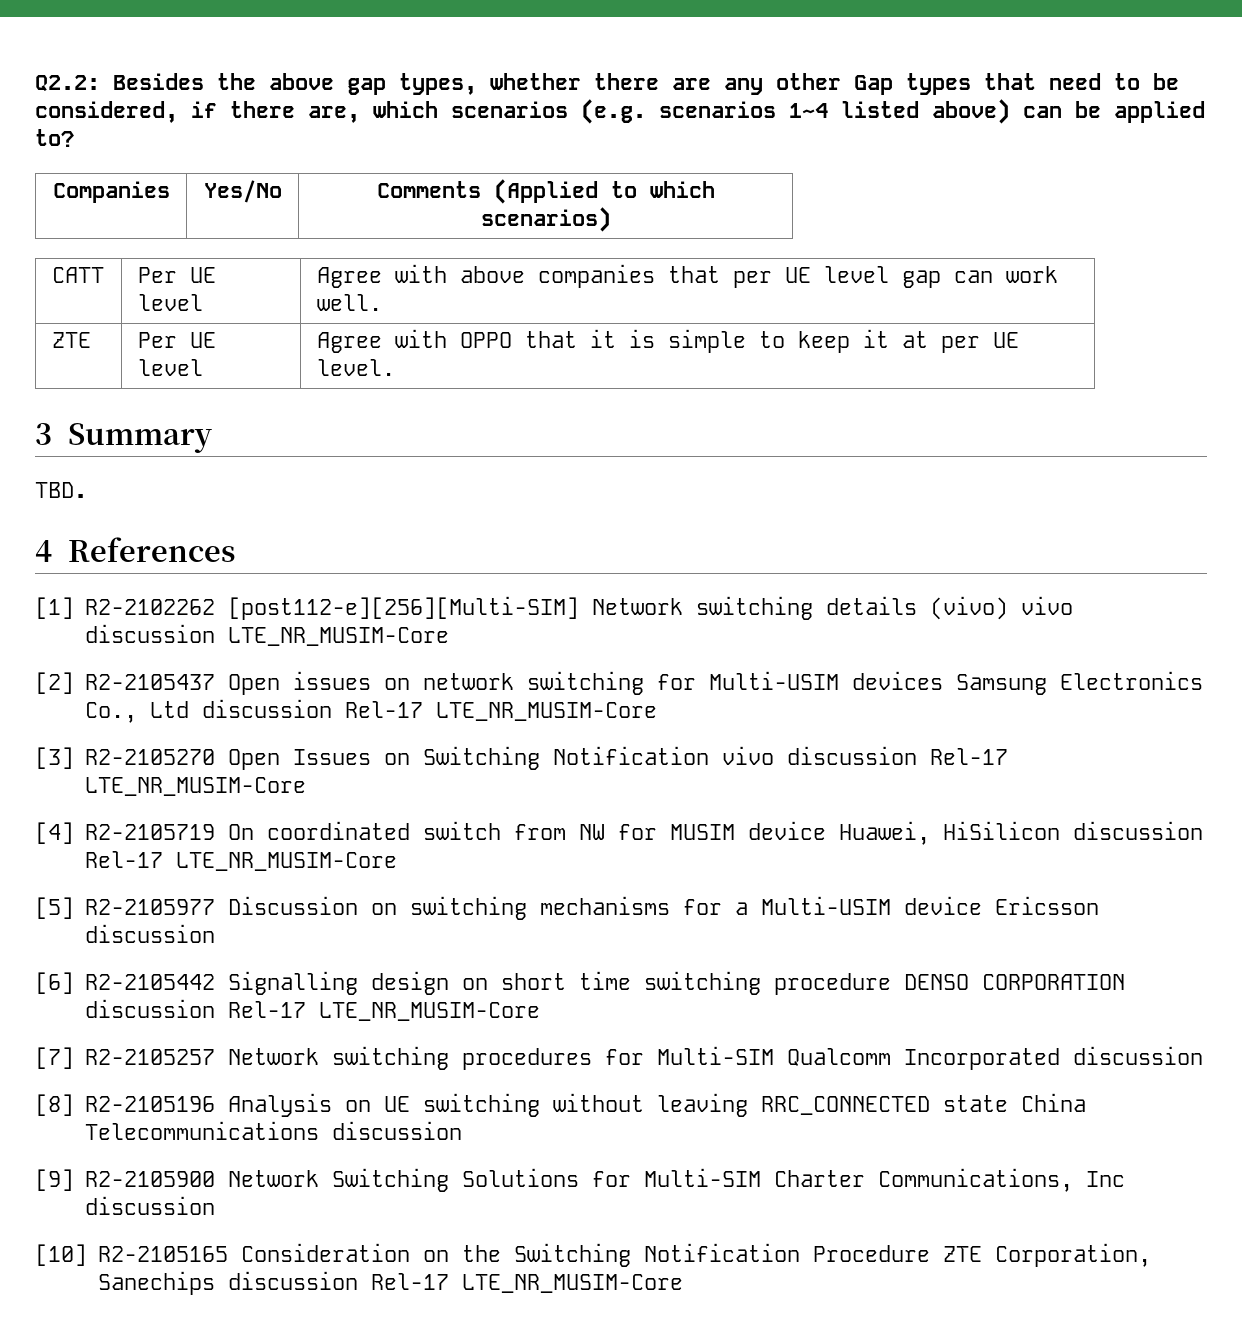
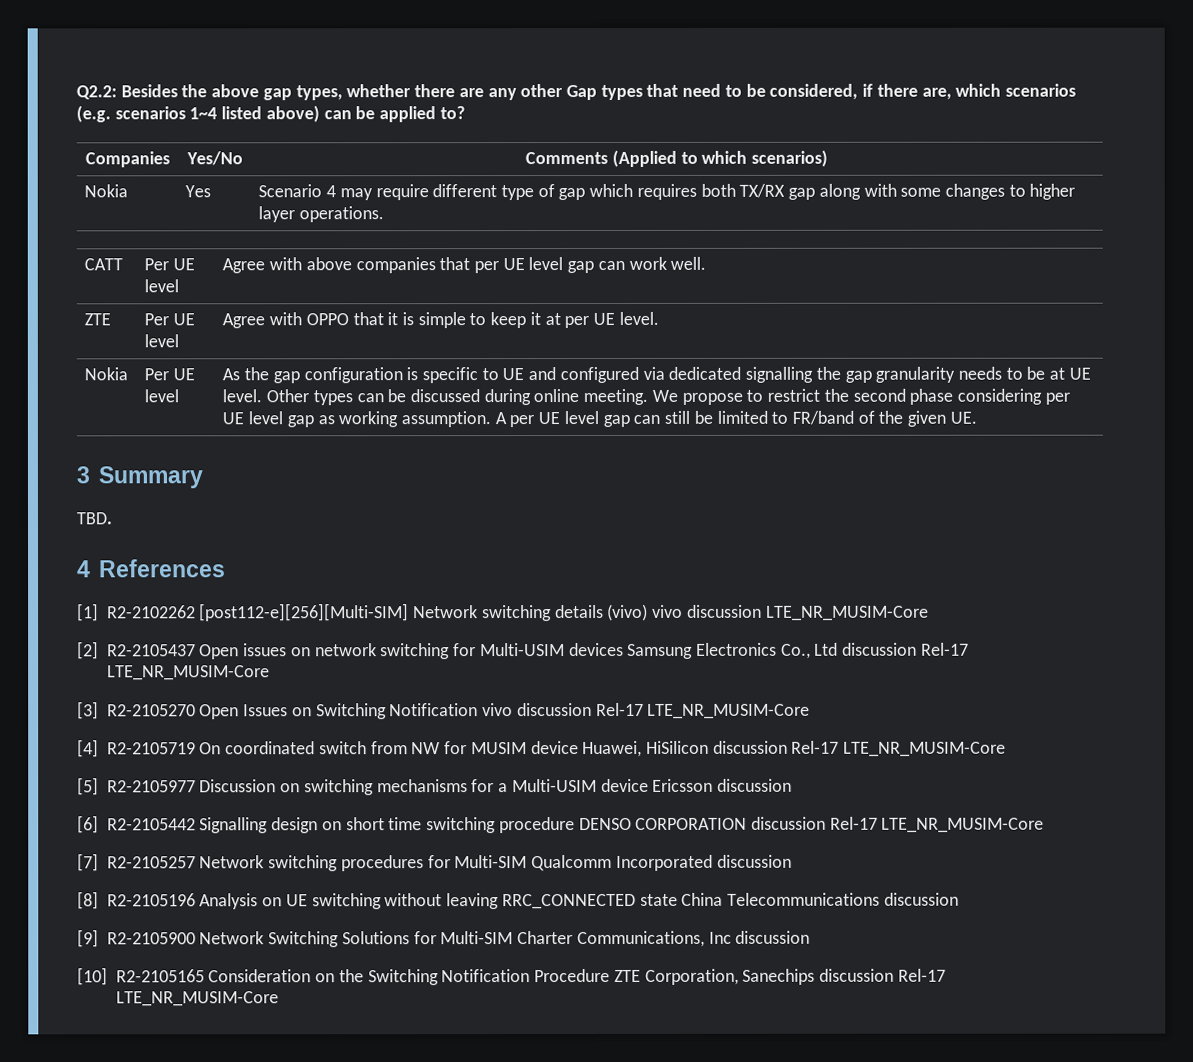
+ Nokia | Yes | Scenario 4 may require different type of gap which requires both TX/RX gap along with some changes to higher layer operations.
+ Nokia | Per UE level | As the gap configuration is specific to UE and configured via dedicated signalling the gap granularity needs to be at UE level. Other types can be discussed during online meeting. We propose to restrict the second phase considering per UE level gap as working assumption. A per UE level gap can still be limited to FR/band of the given UE.

